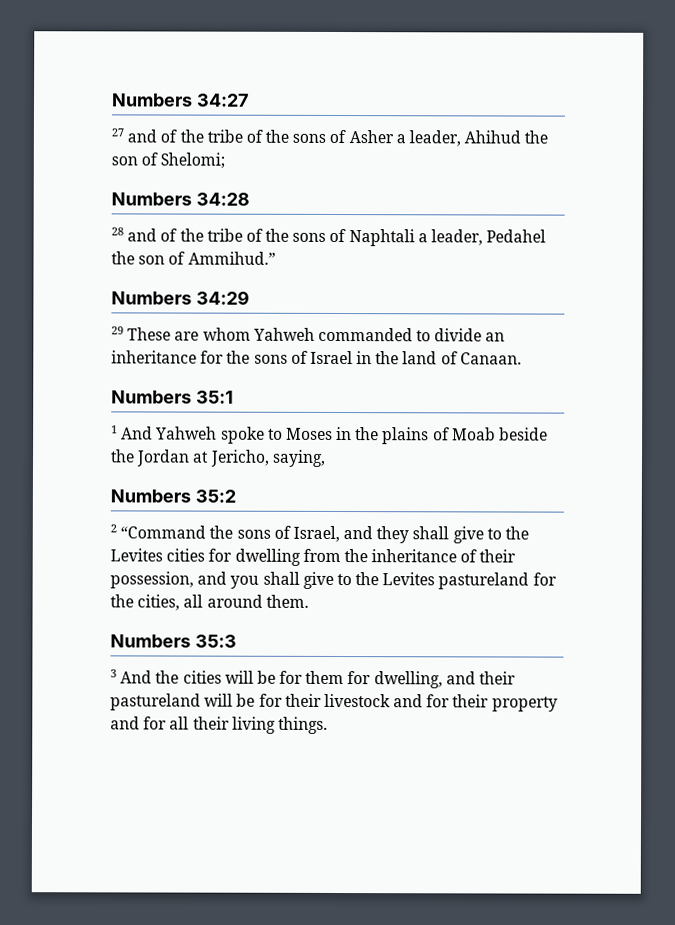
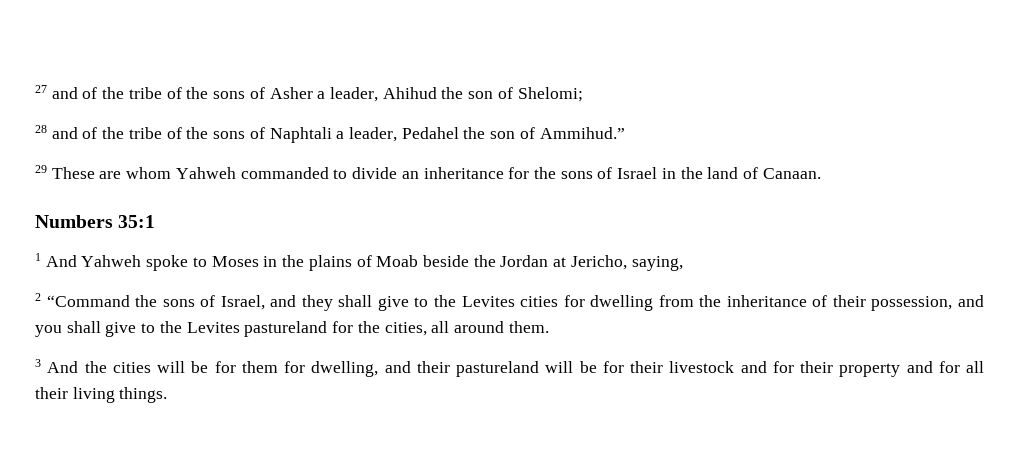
- Numbers 34:27
- Numbers 34:28
- Numbers 34:29
- Numbers 35:2
- Numbers 35:3

